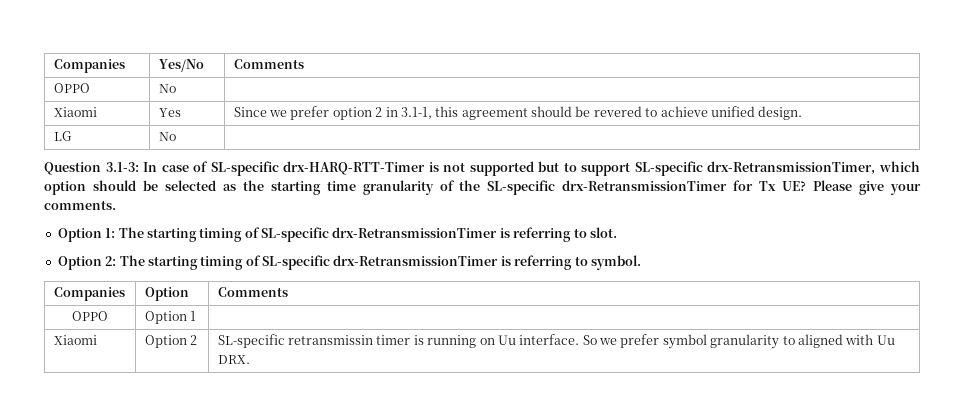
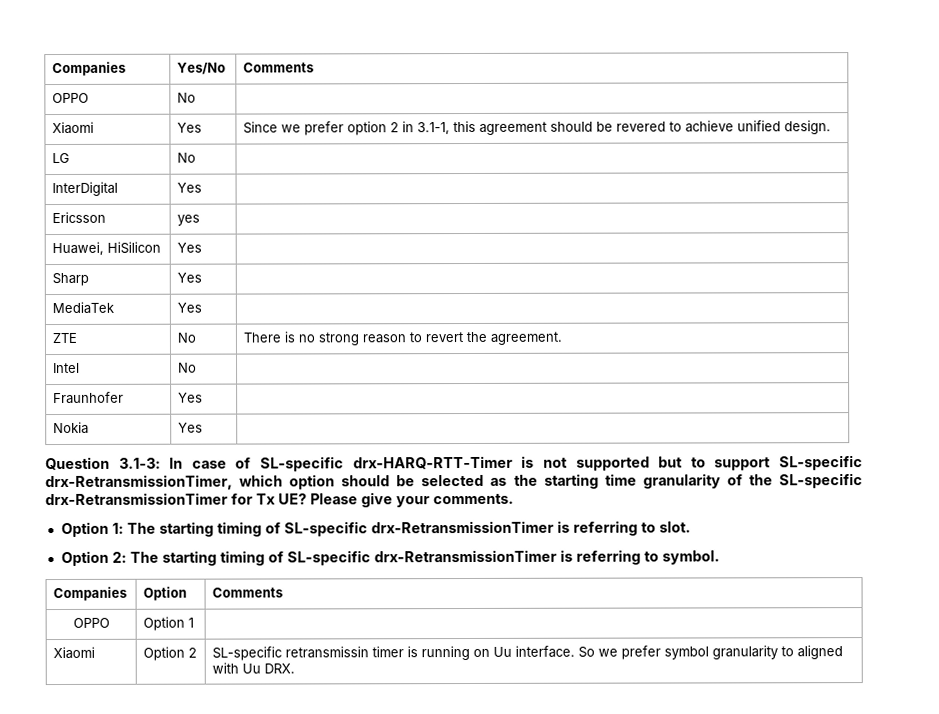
+ InterDigital | Yes |
+ Ericsson | yes |
+ Huawei, HiSilicon | Yes |
+ Sharp | Yes |
+ MediaTek | Yes |
+ ZTE | No | There is no strong reason to revert the agreement.
+ Intel | No |
+ Fraunhofer | Yes |
+ Nokia | Yes |

